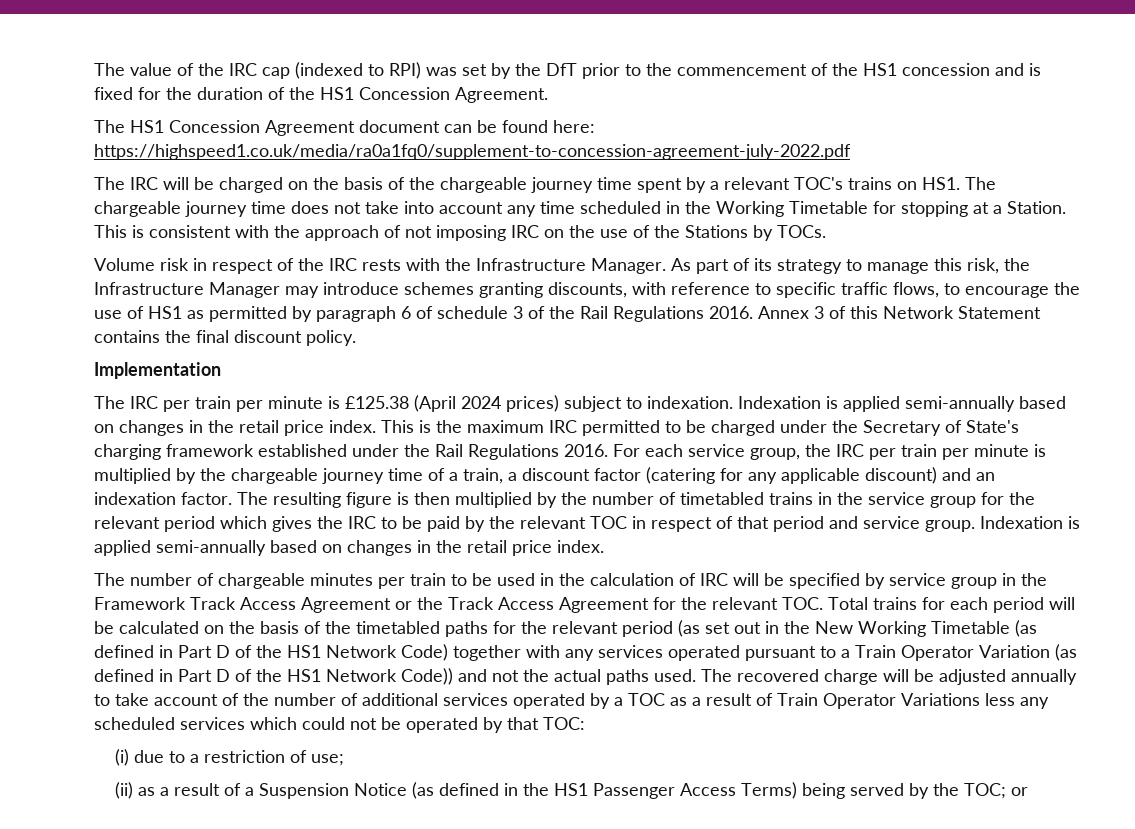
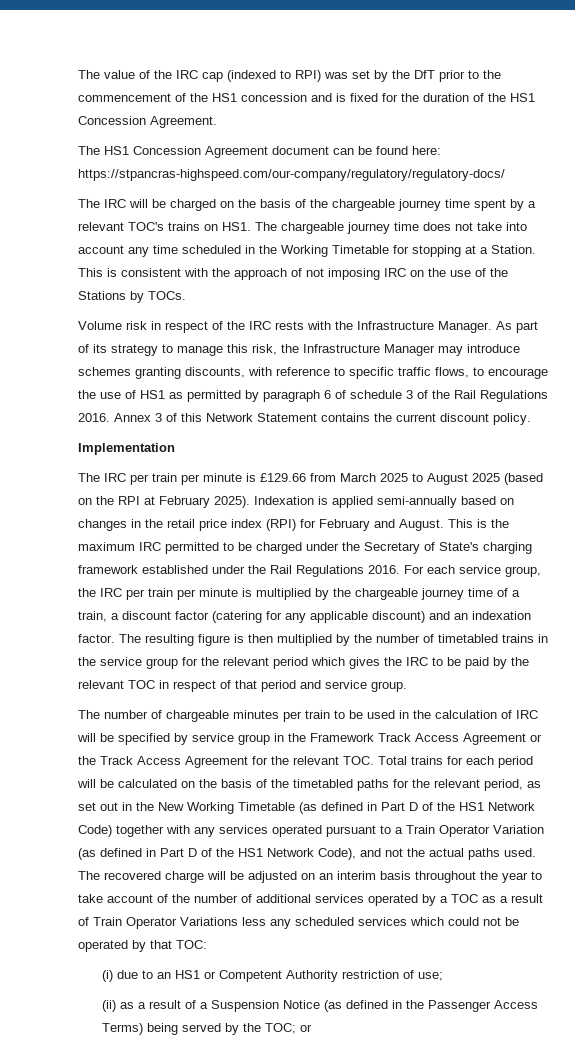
- The HS1 Concession Agreement document can be found here: https://highspeed1.co.uk/media/ra0a1fq0/supplement-to-concession-agreement-july-2022.pdf
+ The HS1 Concession Agreement document can be found here: https://stpancras-highspeed.com/our-company/regulatory/regulatory-docs/
- Annex 3 of this Network Statement contains the final discount policy.
+ Annex 3 of this Network Statement contains the current discount policy.
- The IRC per train per minute is £125.38 (April 2024 prices) subject to indexation. Indexation is applied semi-annually based on changes in the retail price index.
+ The IRC per train per minute is £129.66 from March 2025 to August 2025 (based on the RPI at February 2025). Indexation is applied semi-annually based on changes in the retail price index (RPI) for February and August.
- The resulting figure is then multiplied by the number of timetabled trains in the service group for the relevant period which gives the IRC to be paid by the relevant TOC in respect of that period and service group. Indexation is applied semi-annually based on changes in the retail price index.
+ The resulting figure is then multiplied by the number of timetabled trains in the service group for the relevant period which gives the IRC to be paid by the relevant TOC in respect of that period and service group.
- The number of chargeable minutes per train to be used in the calculation of IRC will be specified by service group in the Framework Track Access Agreement or the Track Access Agreement for the relevant TOC. Total trains for each period will be calculated on the basis of the timetabled paths for the relevant period (as set out in the New Working Timetable (as defined in Part D of the HS1 Network Code) together with any services operated pursuant to a Train Operator Variation (as defined in Part D of the HS1 Network Code)) and not the actual paths used.
+ The number of chargeable minutes per train to be used in the calculation of IRC will be specified by service group in the Framework Track Access Agreement or the Track Access Agreement for the relevant TOC. Total trains for each period will be calculated on the basis of the timetabled paths for the relevant period, as set out in the New Working Timetable (as defined in Part D of the HS1 Network Code) together with any services operated pursuant to a Train Operator Variation (as defined in Part D of the HS1 Network Code), and not the actual paths used.
- The recovered charge will be adjusted annually to take account of the number of additional services operated by a TOC as a result of Train Operator Variations less any scheduled services which could not be operated by that TOC:
+ The recovered charge will be adjusted on an interim basis throughout the year to take account of the number of additional services operated by a TOC as a result of Train Operator Variations less any scheduled services which could not be operated by that TOC:
- (i) due to a restriction of use;
+ (i) due to an HS1 or Competent Authority restriction of use;
- (ii) as a result of a Suspension Notice (as defined in the HS1 Passenger Access Terms) being served by the TOC; or
+ (ii) as a result of a Suspension Notice (as defined in the Passenger Access Terms) being served by the TOC; or

